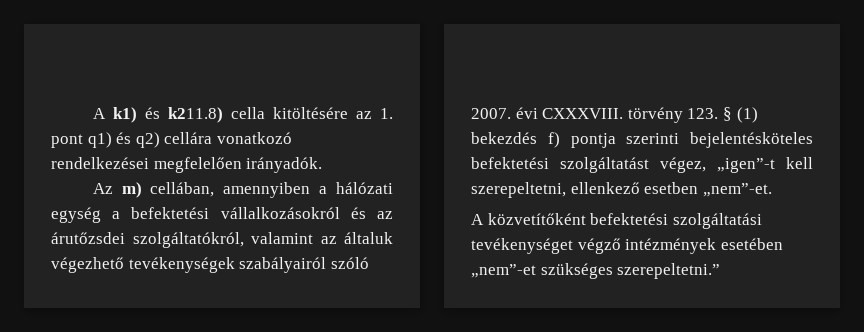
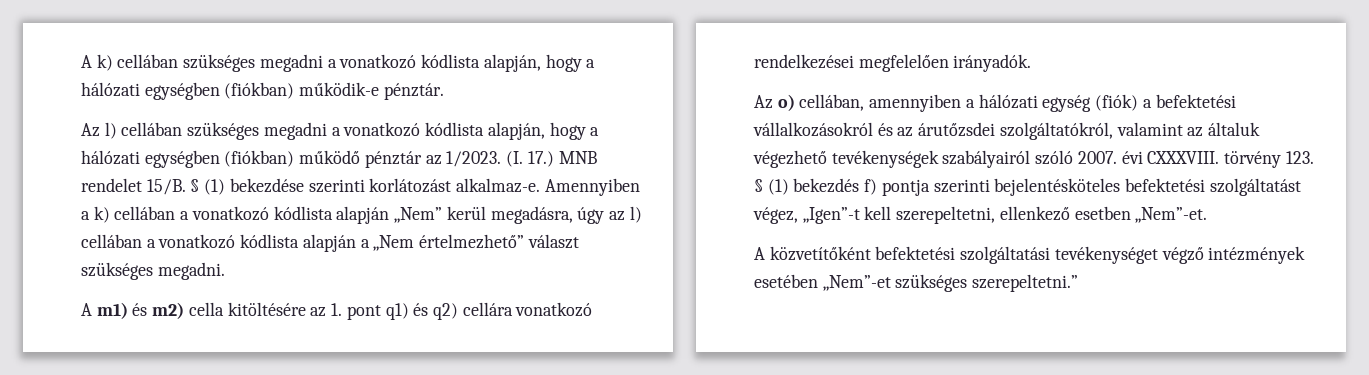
- A k1) és k211.8) cella kitöltésére az 1. pont q1) és q2) cellára vonatkozó rendelkezései megfelelően irányadók.
+ A k) cellában szükséges megadni a vonatkozó kódlista alapján, hogy a hálózati egységben (fiókban) működik-e pénztár.
+ Az l) cellában szükséges megadni a vonatkozó kódlista alapján, hogy a hálózati egységben (fiókban) működő pénztár az 1/2023. (I. 17.) MNB rendelet 15/B. § (1) bekezdése szerinti korlátozást alkalmaz-e. Amennyiben a k) cellában a vonatkozó kódlista alapján „Nem” kerül megadásra, úgy az l) cellában a vonatkozó kódlista alapján a „Nem értelmezhető” választ szükséges megadni.
+ A m1) és m2) cella kitöltésére az 1. pont q1) és q2) cellára vonatkozó rendelkezései megfelelően irányadók.
- Az m) cellában, amennyiben a hálózati egység a befektetési vállalkozásokról és az árutőzsdei szolgáltatókról, valamint az általuk végezhető tevékenységek szabályairól szóló 2007. évi CXXXVIII. törvény 123. § (1) bekezdés f) pontja szerinti bejelentésköteles befektetési szolgáltatást végez, „igen”-t kell szerepeltetni, ellenkező esetben „nem”-et.
+ Az o) cellában, amennyiben a hálózati egység (fiók) a befektetési vállalkozásokról és az árutőzsdei szolgáltatókról, valamint az általuk végezhető tevékenységek szabályairól szóló 2007. évi CXXXVIII. törvény 123. § (1) bekezdés f) pontja szerinti bejelentésköteles befektetési szolgáltatást végez, „Igen”-t kell szerepeltetni, ellenkező esetben „Nem”-et.
- A közvetítőként befektetési szolgáltatási tevékenységet végző intézmények esetében „nem”-et szükséges szerepeltetni.”
+ A közvetítőként befektetési szolgáltatási tevékenységet végző intézmények esetében „Nem”-et szükséges szerepeltetni.”

